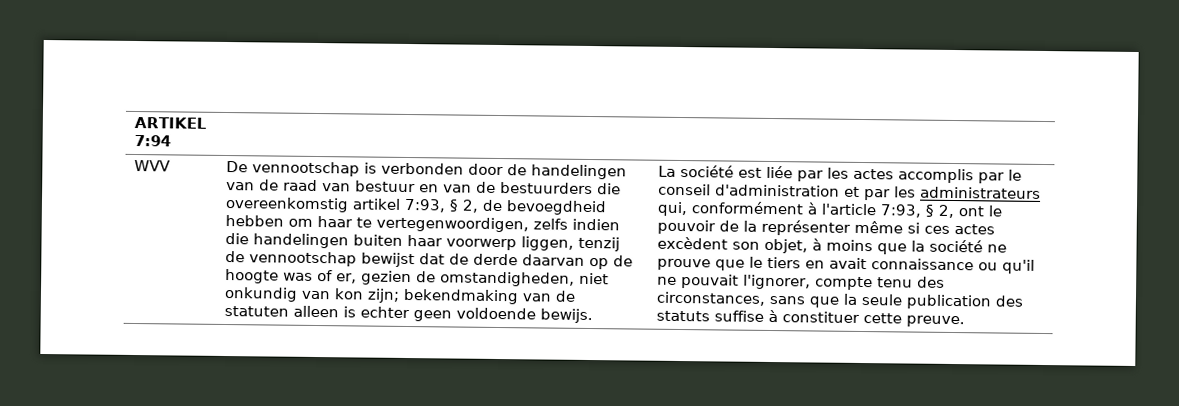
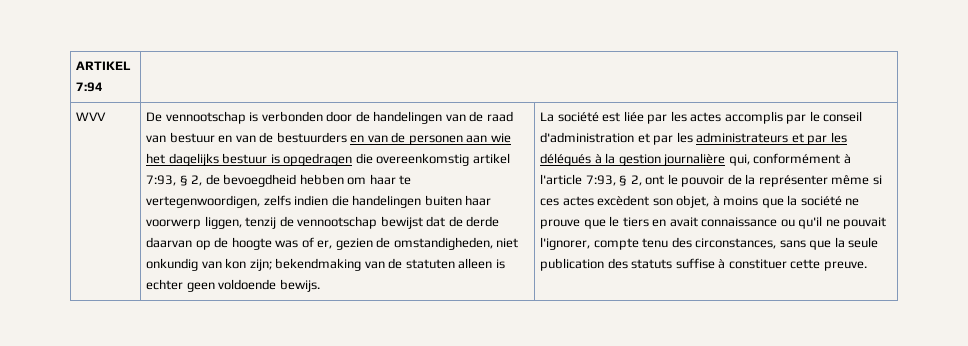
- De vennootschap is verbonden door de handelingen van de raad van bestuur en van de bestuurders die overeenkomstig artikel 7:93, § 2, de bevoegdheid hebben om haar te vertegenwoordigen, zelfs indien die handelingen buiten haar voorwerp liggen, tenzij de vennootschap bewijst dat de derde daarvan op de hoogte was of er, gezien de omstandigheden, niet onkundig van kon zijn;
+ De vennootschap is verbonden door de handelingen van de raad van bestuur en van de bestuurders en van de personen aan wie het dagelijks bestuur is opgedragen die overeenkomstig artikel 7:93, § 2, de bevoegdheid hebben om haar te vertegenwoordigen, zelfs indien die handelingen buiten haar voorwerp liggen, tenzij de vennootschap bewijst dat de derde daarvan op de hoogte was of er, gezien de omstandigheden, niet onkundig van kon zijn;
- La société est liée par les actes accomplis par le conseil d'administration et par les administrateurs qui, conformément à l'article 7:93, § 2, ont le pouvoir de la représenter même si ces actes excèdent son objet, à moins que la société ne prouve que le tiers en avait connaissance ou qu'il ne pouvait l'ignorer, compte tenu des circonstances, sans que la seule publication des statuts suffise à constituer cette preuve.
+ La société est liée par les actes accomplis par le conseil d'administration et par les administrateurs et par les délégués à la gestion journalière qui, conformément à l'article 7:93, § 2, ont le pouvoir de la représenter même si ces actes excèdent son objet, à moins que la société ne prouve que le tiers en avait connaissance ou qu'il ne pouvait l'ignorer, compte tenu des circonstances, sans que la seule publication des statuts suffise à constituer cette preuve.

